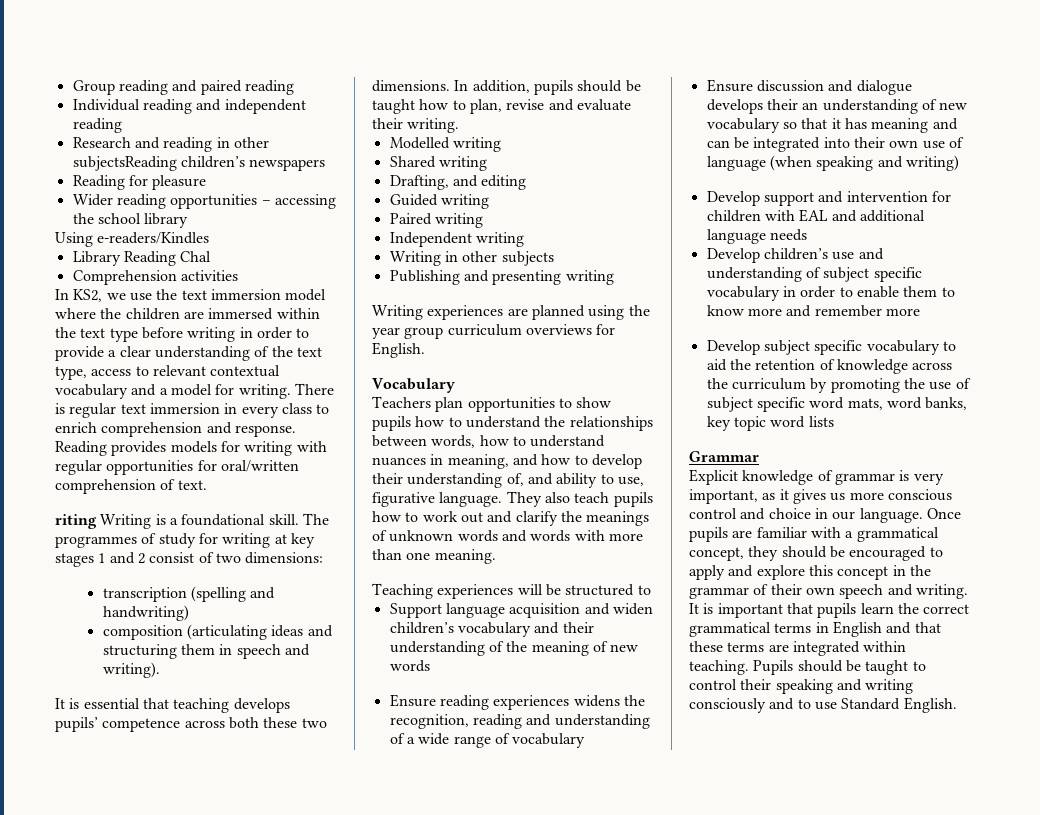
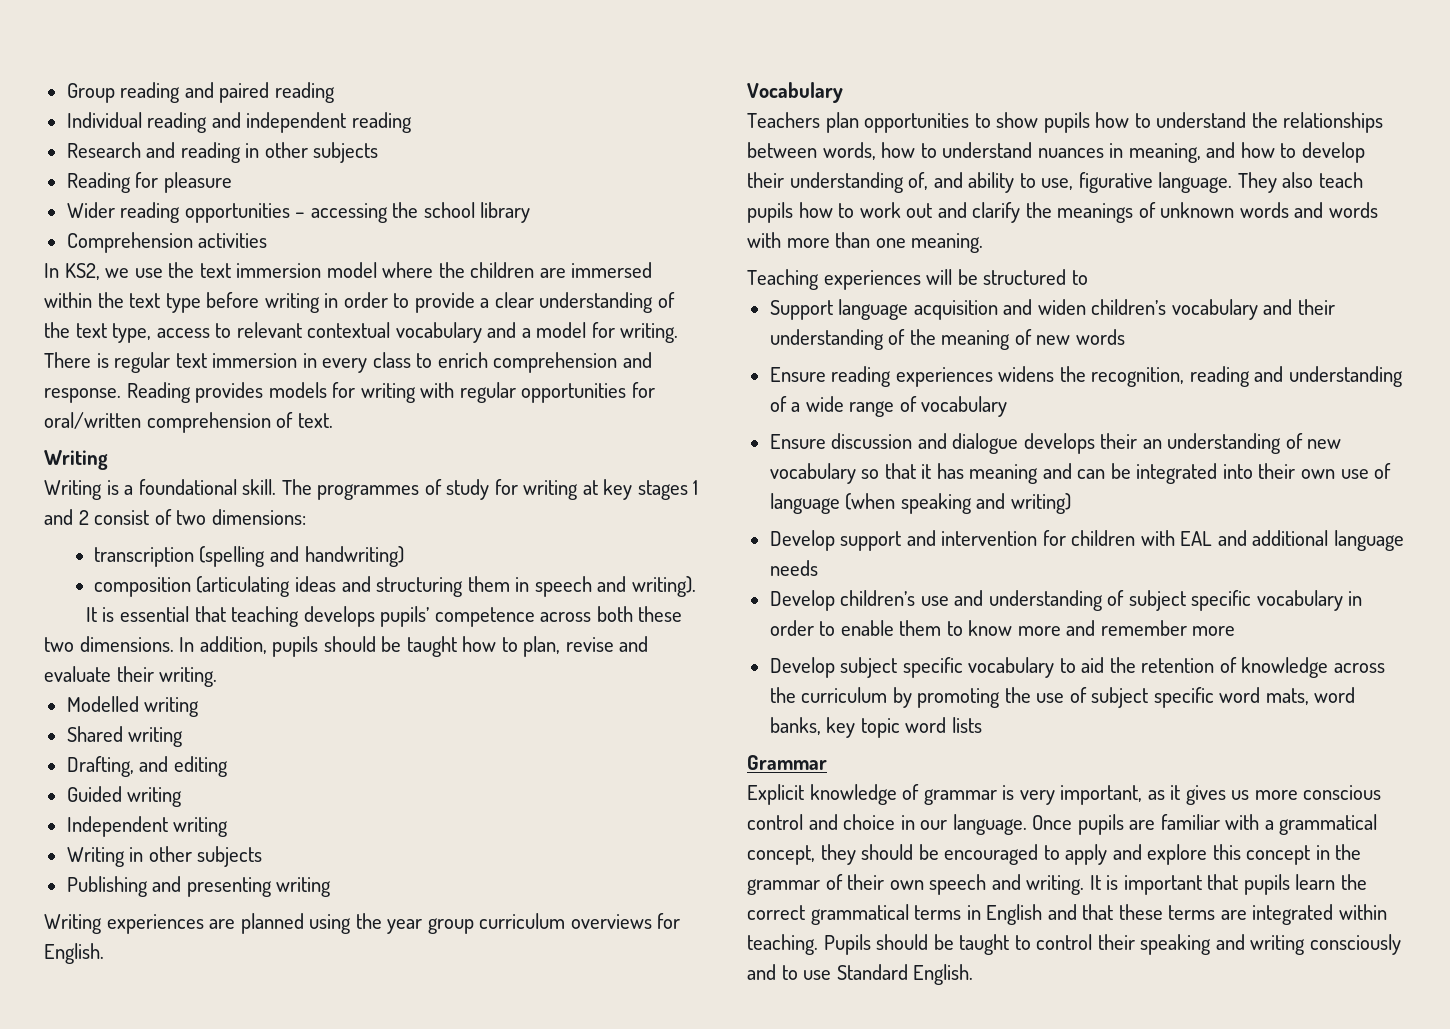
- Research and reading in other subjectsReading children’s newspapers
+ Research and reading in other subjects
- Using e-readers/Kindles
- Library Reading Chal
  Reading provides models for writing with regular opportunities for oral/written comprehension of text.
- riting Writing is a foundational skill.
+ Writing
+ Writing is a foundational skill.
- Paired writing

